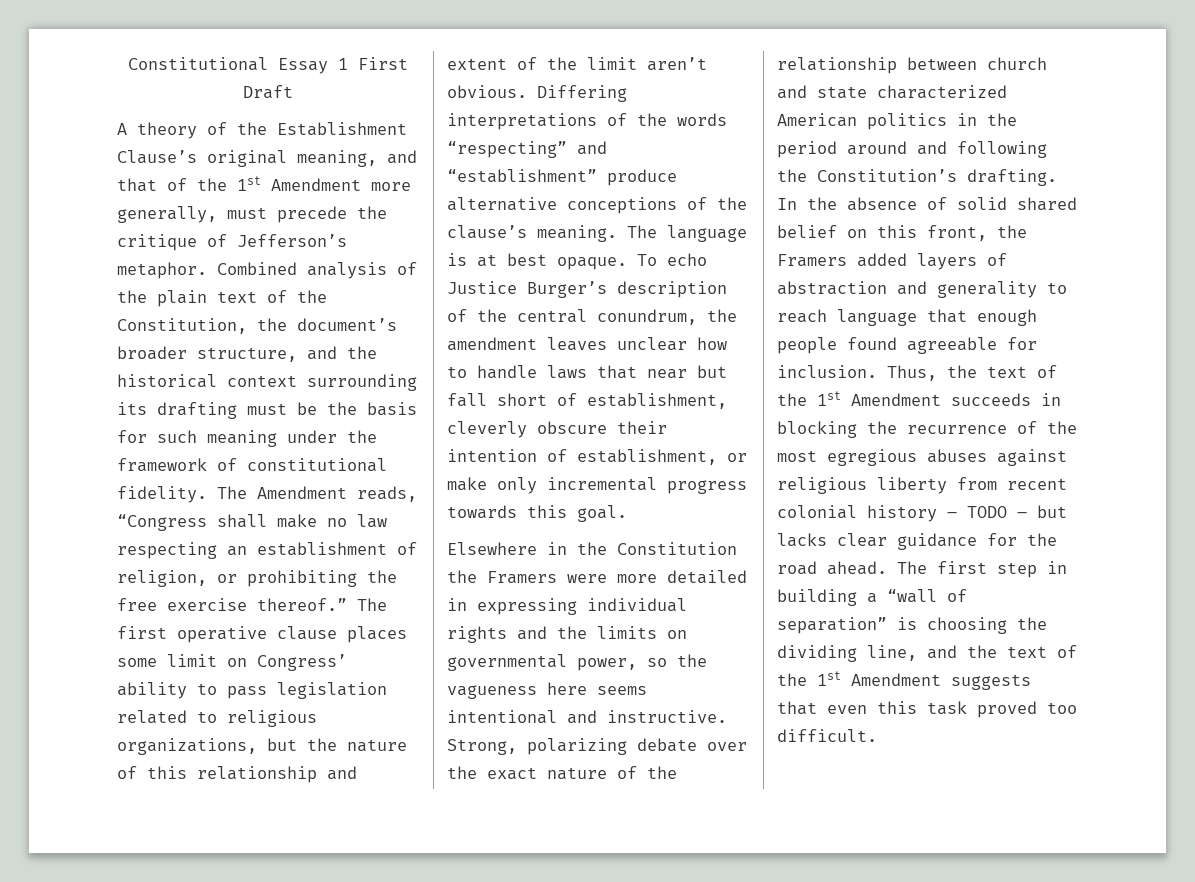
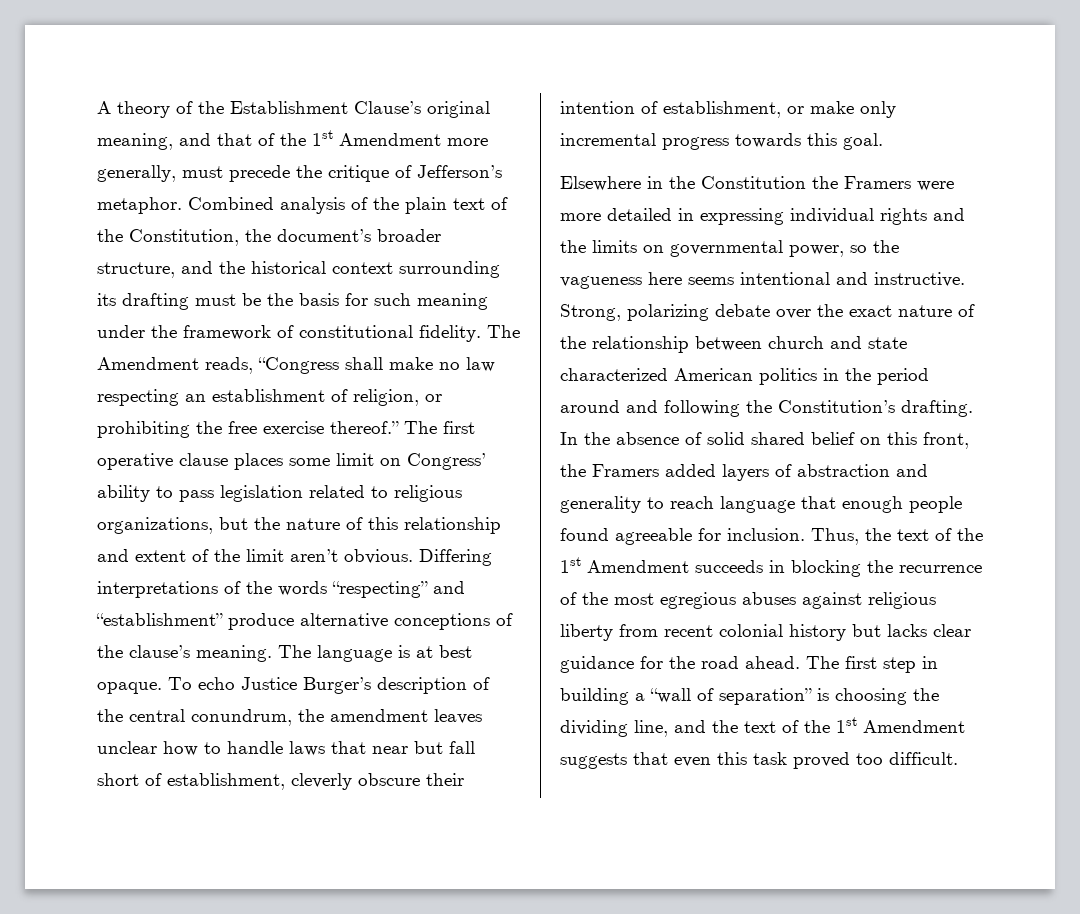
- Constitutional Essay 1 First Draft
- Thus, the text of the 1st Amendment succeeds in blocking the recurrence of the most egregious abuses against religious liberty from recent colonial history – TODO – but lacks clear guidance for the road ahead.
+ Thus, the text of the 1st Amendment succeeds in blocking the recurrence of the most egregious abuses against religious liberty from recent colonial history but lacks clear guidance for the road ahead.

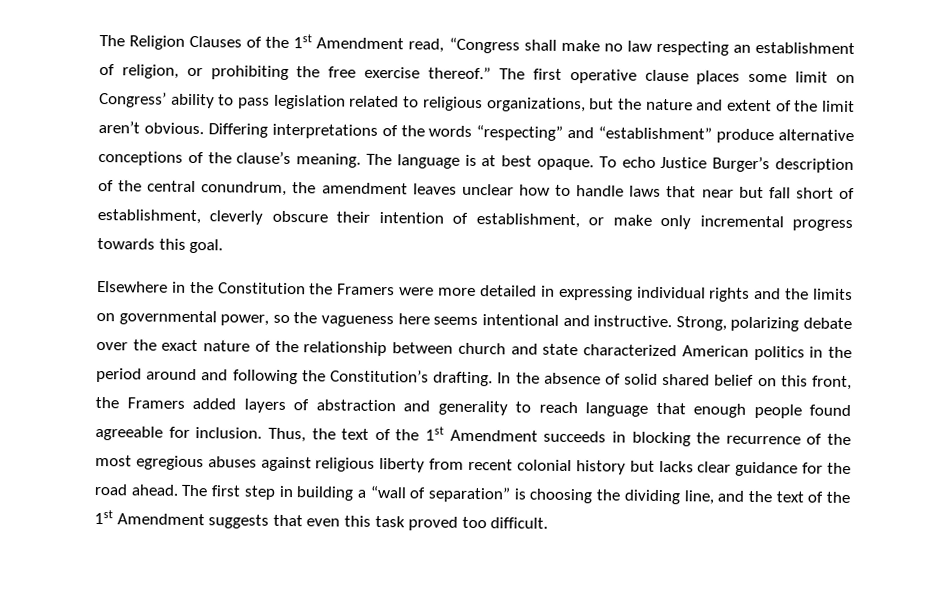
- A theory of the Establishment Clause’s original meaning, and that of the 1st Amendment more generally, must precede the critique of Jefferson’s metaphor. Combined analysis of the plain text of the Constitution, the document’s broader structure, and the historical context surrounding its drafting must be the basis for such meaning under the framework of constitutional fidelity. The Amendment reads, “Congress shall make no law respecting an establishment of religion, or prohibiting the free exercise thereof.”
+ The Religion Clauses of the 1st Amendment read, “Congress shall make no law respecting an establishment of religion, or prohibiting the free exercise thereof.”
- The first operative clause places some limit on Congress’ ability to pass legislation related to religious organizations, but the nature of this relationship and extent of the limit aren’t obvious.
+ The first operative clause places some limit on Congress’ ability to pass legislation related to religious organizations, but the nature and extent of the limit aren’t obvious.

